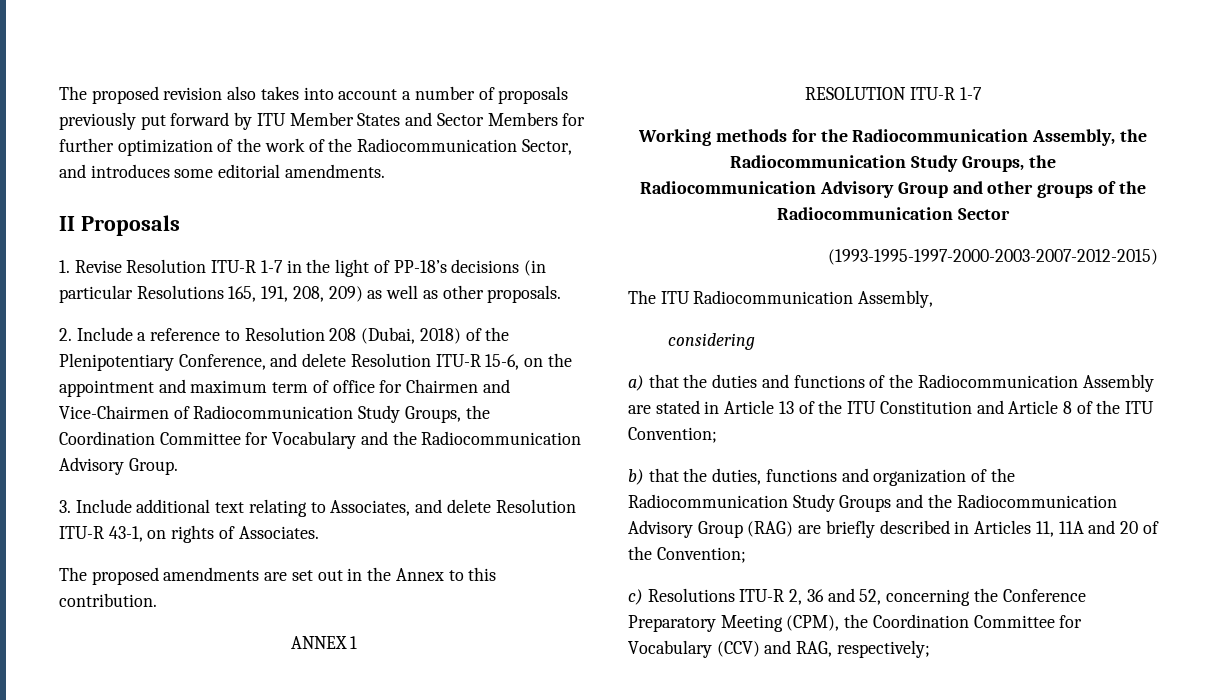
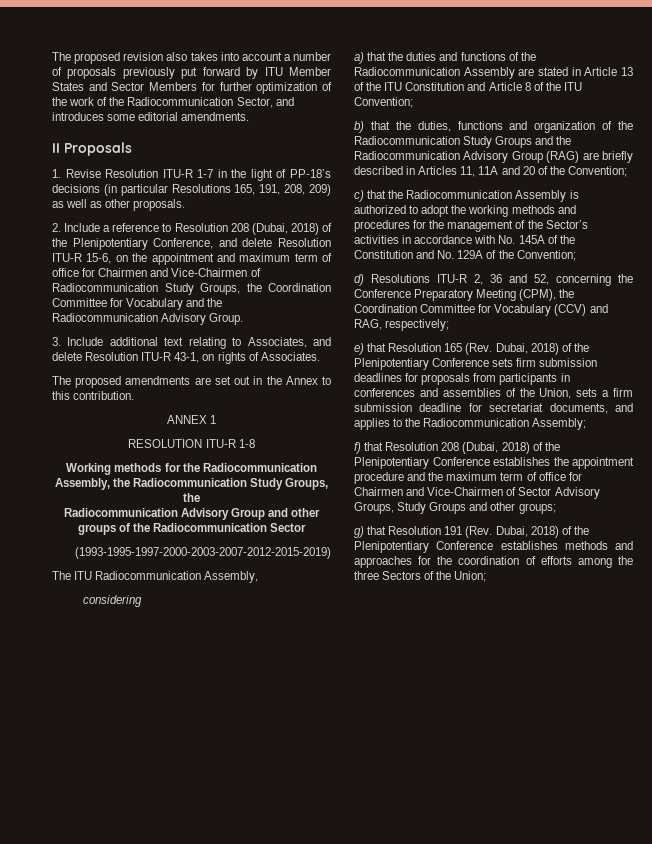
- RESOLUTION ITU-R 1-7
+ RESOLUTION ITU-R 1-8
- (1993-1995-1997-2000-2003-2007-2012-2015)
+ (1993-1995-1997-2000-2003-2007-2012-2015-2019)
- c) Resolutions ITU-R 2, 36 and 52, concerning the Conference Preparatory Meeting (CPM), the Coordination Committee for Vocabulary (CCV) and RAG, respectively;
+ c) that the Radiocommunication Assembly is authorized to adopt the working methods and procedures for the management of the Sector’s activities in accordance with No. 145A of the Constitution and No. 129A of the Convention;
+ d) Resolutions ITU-R 2, 36 and 52, concerning the Conference Preparatory Meeting (CPM), the Coordination Committee for Vocabulary (CCV) and RAG, respectively;
+ e) that Resolution 165 (Rev. Dubai, 2018) of the Plenipotentiary Conference sets firm submission deadlines for proposals from participants in conferences and assemblies of the Union, sets a firm submission deadline for secretariat documents, and applies to the Radiocommunication Assembly;
+ f) that Resolution 208 (Dubai, 2018) of the Plenipotentiary Conference establishes the appointment procedure and the maximum term of office for Chairmen and Vice-Chairmen of Sector Advisory Groups, Study Groups and other groups;
+ g) that Resolution 191 (Rev. Dubai, 2018) of the Plenipotentiary Conference establishes methods and approaches for the coordination of efforts among the three Sectors of the Union;

